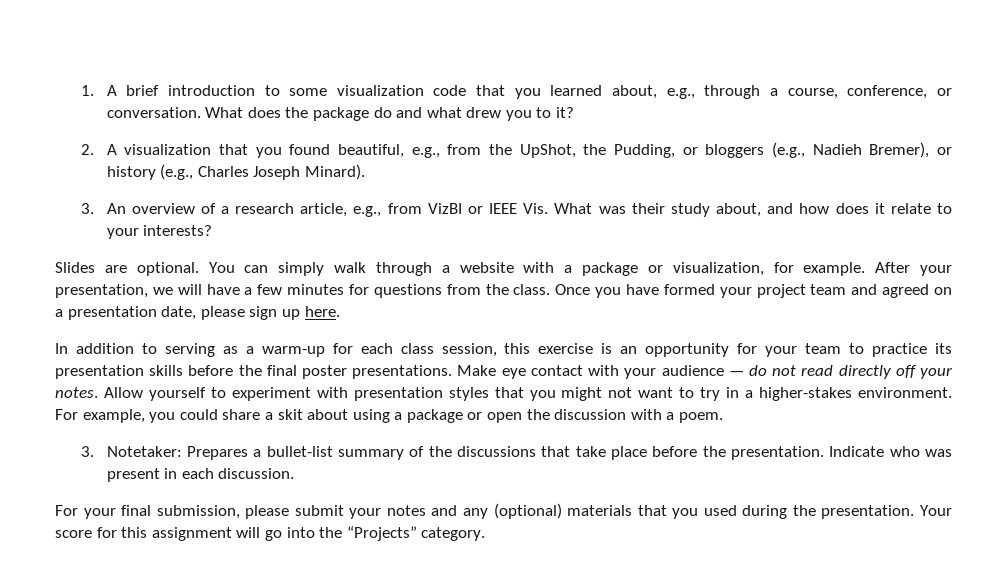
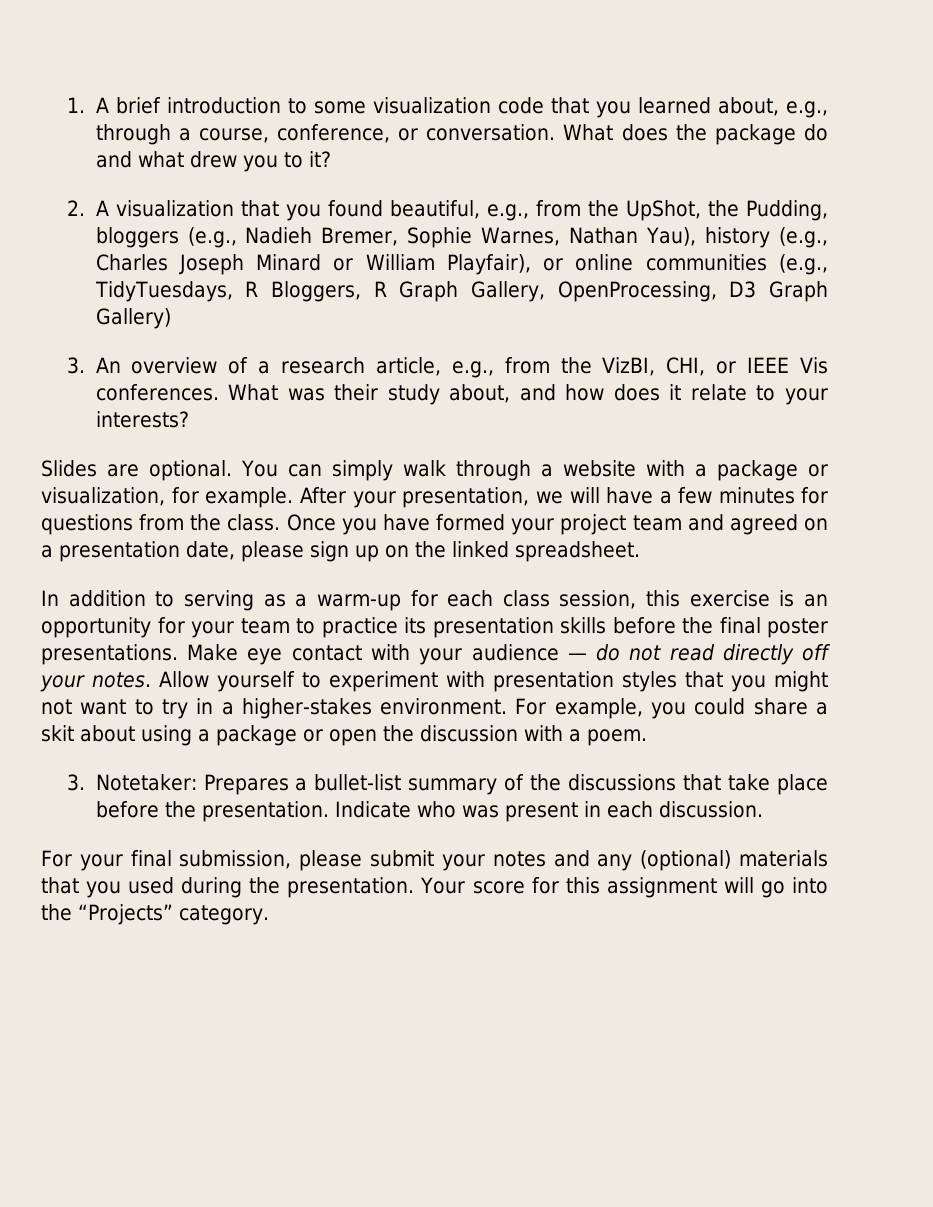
- 2. A visualization that you found beautiful, e.g., from the UpShot, the Pudding, or bloggers (e.g., Nadieh Bremer), or history (e.g., Charles Joseph Minard).
+ 2. A visualization that you found beautiful, e.g., from the UpShot, the Pudding, bloggers (e.g., Nadieh Bremer, Sophie Warnes, Nathan Yau), history (e.g., Charles Joseph Minard or William Playfair), or online communities (e.g., TidyTuesdays, R Bloggers, R Graph Gallery, OpenProcessing, D3 Graph Gallery)
- 3. An overview of a research article, e.g., from VizBI or IEEE Vis. What was their study about, and how does it relate to your interests?
+ 3. An overview of a research article, e.g., from the VizBI, CHI, or IEEE Vis conferences. What was their study about, and how does it relate to your interests?
- Once you have formed your project team and agreed on a presentation date, please sign up here.
+ Once you have formed your project team and agreed on a presentation date, please sign up on the linked spreadsheet.

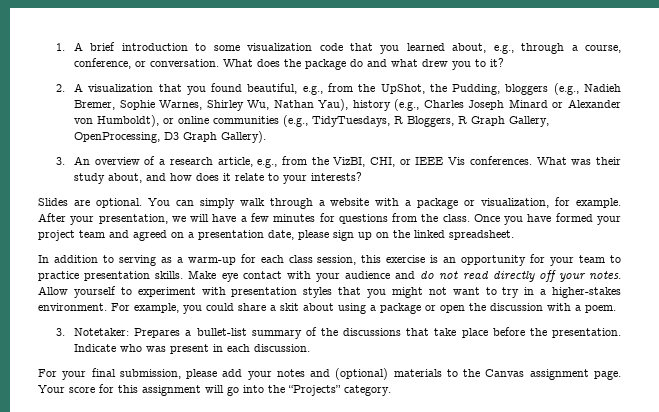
- 2. A visualization that you found beautiful, e.g., from the UpShot, the Pudding, bloggers (e.g., Nadieh Bremer, Sophie Warnes, Nathan Yau), history (e.g., Charles Joseph Minard or William Playfair), or online communities (e.g., TidyTuesdays, R Bloggers, R Graph Gallery, OpenProcessing, D3 Graph Gallery)
+ 2. A visualization that you found beautiful, e.g., from the UpShot, the Pudding, bloggers (e.g., Nadieh Bremer, Sophie Warnes, Shirley Wu, Nathan Yau), history (e.g., Charles Joseph Minard or Alexander von Humboldt), or online communities (e.g., TidyTuesdays, R Bloggers, R Graph Gallery, OpenProcessing, D3 Graph Gallery).
- In addition to serving as a warm-up for each class session, this exercise is an opportunity for your team to practice its presentation skills before the final poster presentations.
+ In addition to serving as a warm-up for each class session, this exercise is an opportunity for your team to practice presentation skills.
- Make eye contact with your audience — do not read directly off your notes.
+ Make eye contact with your audience and do not read directly off your notes.
- For your final submission, please submit your notes and any (optional) materials that you used during the presentation.
+ For your final submission, please add your notes and (optional) materials to the Canvas assignment page.

